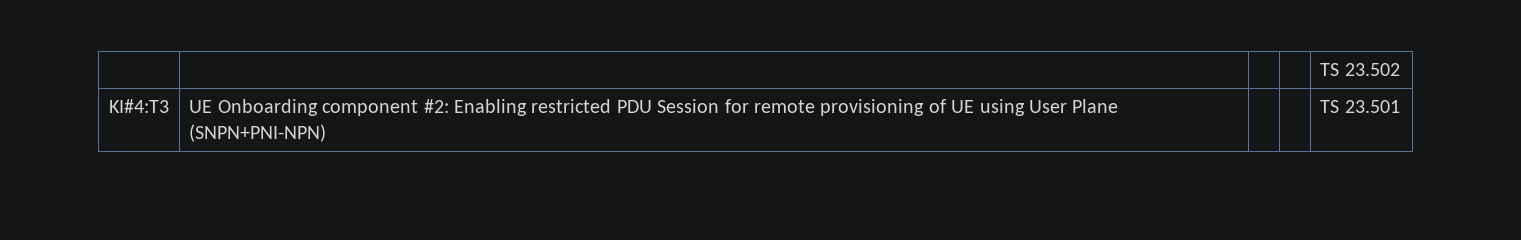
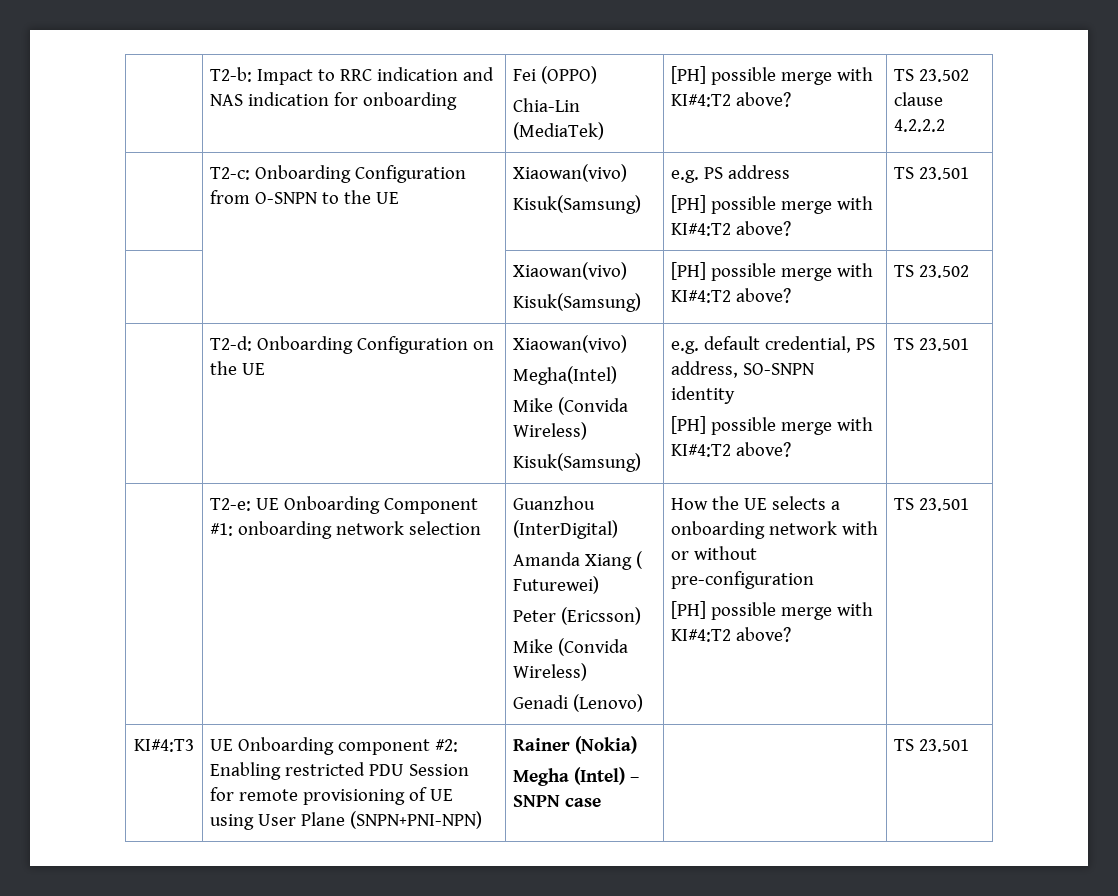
- | | | | TS 23.502
+ | T2-b: Impact to RRC indication and NAS indication for onboarding | Fei (OPPO)
+ Chia-Lin (MediaTek) | [PH] possible merge with KI#4:T2 above? | TS 23.502 clause 4.2.2.2
+ | T2-c: Onboarding Configuration from O-SNPN to the UE | Xiaowan(vivo)
+ Kisuk(Samsung) | e.g. PS address
+ [PH] possible merge with KI#4:T2 above? | TS 23.501
+ | | Xiaowan(vivo)
+ Kisuk(Samsung) | [PH] possible merge with KI#4:T2 above? | TS 23.502
+ | T2-d: Onboarding Configuration on the UE | Xiaowan(vivo)
+ Megha(Intel)
+ Mike (Convida Wireless)
+ Kisuk(Samsung) | e.g. default credential, PS address, SO-SNPN identity
+ [PH] possible merge with KI#4:T2 above? | TS 23.501
+ | T2-e: UE Onboarding Component #1: onboarding network selection | Guanzhou (InterDigital)
+ Amanda Xiang ( Futurewei)
+ Peter (Ericsson)
+ Mike (Convida Wireless)
+ Genadi (Lenovo) | How the UE selects a onboarding network with or without pre-configuration
+ [PH] possible merge with KI#4:T2 above? | TS 23.501
- KI#4:T3 | UE Onboarding component #2: Enabling restricted PDU Session for remote provisioning of UE using User Plane (SNPN+PNI-NPN) | | | TS 23.501
+ KI#4:T3 | UE Onboarding component #2: Enabling restricted PDU Session for remote provisioning of UE using User Plane (SNPN+PNI-NPN) | Rainer (Nokia)
+ Megha (Intel) – SNPN case | | TS 23.501

